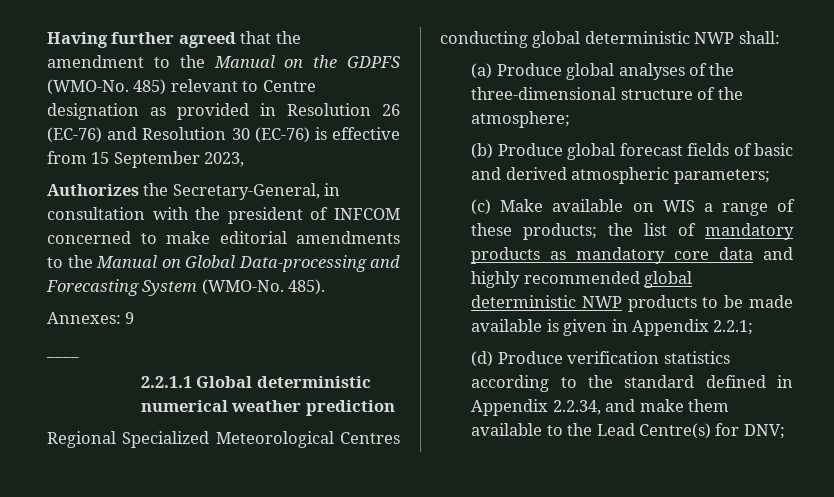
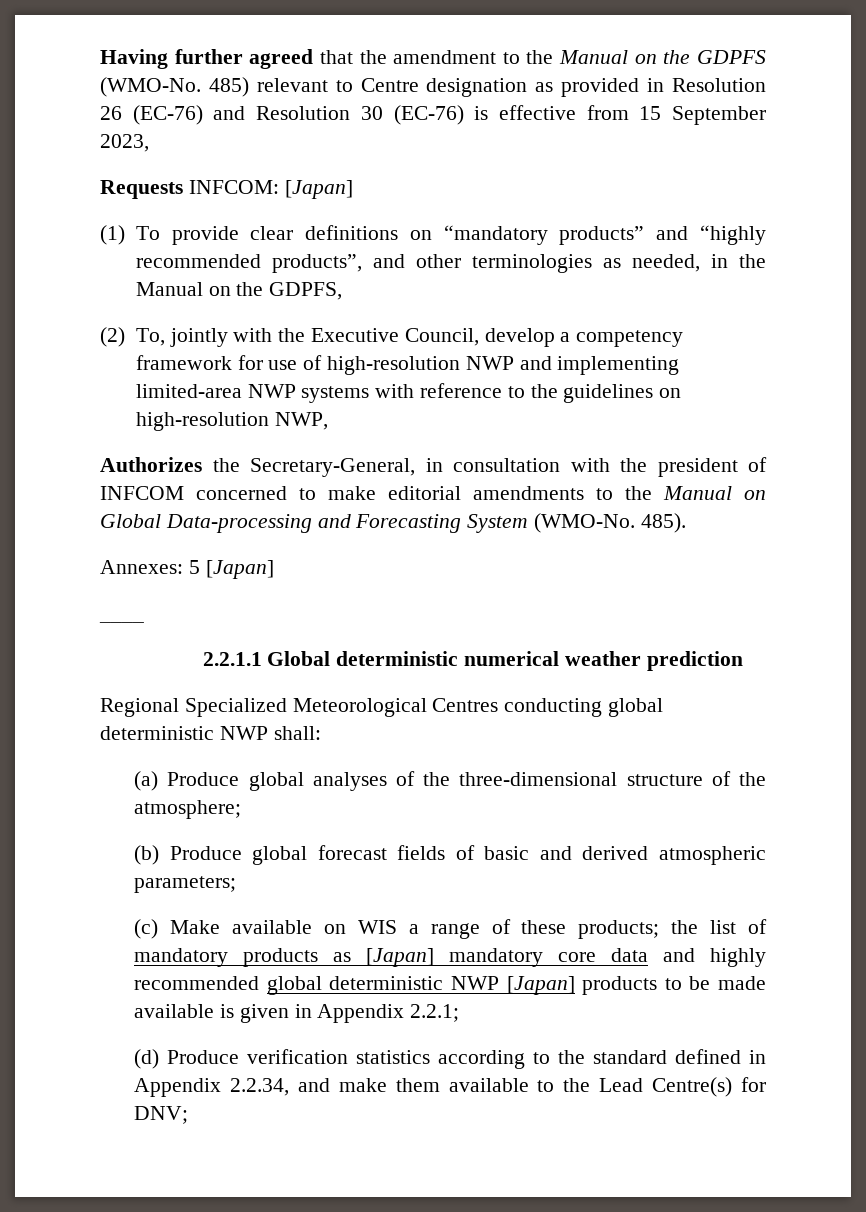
+ Requests INFCOM: [Japan]
+ (1) To provide clear definitions on “mandatory products” and “highly recommended products”, and other terminologies as needed, in the Manual on the GDPFS,
+ (2) To, jointly with the Executive Council, develop a competency framework for use of high-resolution NWP and implementing limited-area NWP systems with reference to the guidelines on high-resolution NWP,
- Annexes: 9
+ Annexes: 5 [Japan]
- (c) Make available on WIS a range of these products; the list of mandatory products as mandatory core data and highly recommended global deterministic NWP products to be made available is given in Appendix 2.2.1;
+ (c) Make available on WIS a range of these products; the list of mandatory products as [Japan] mandatory core data and highly recommended global deterministic NWP [Japan] products to be made available is given in Appendix 2.2.1;

